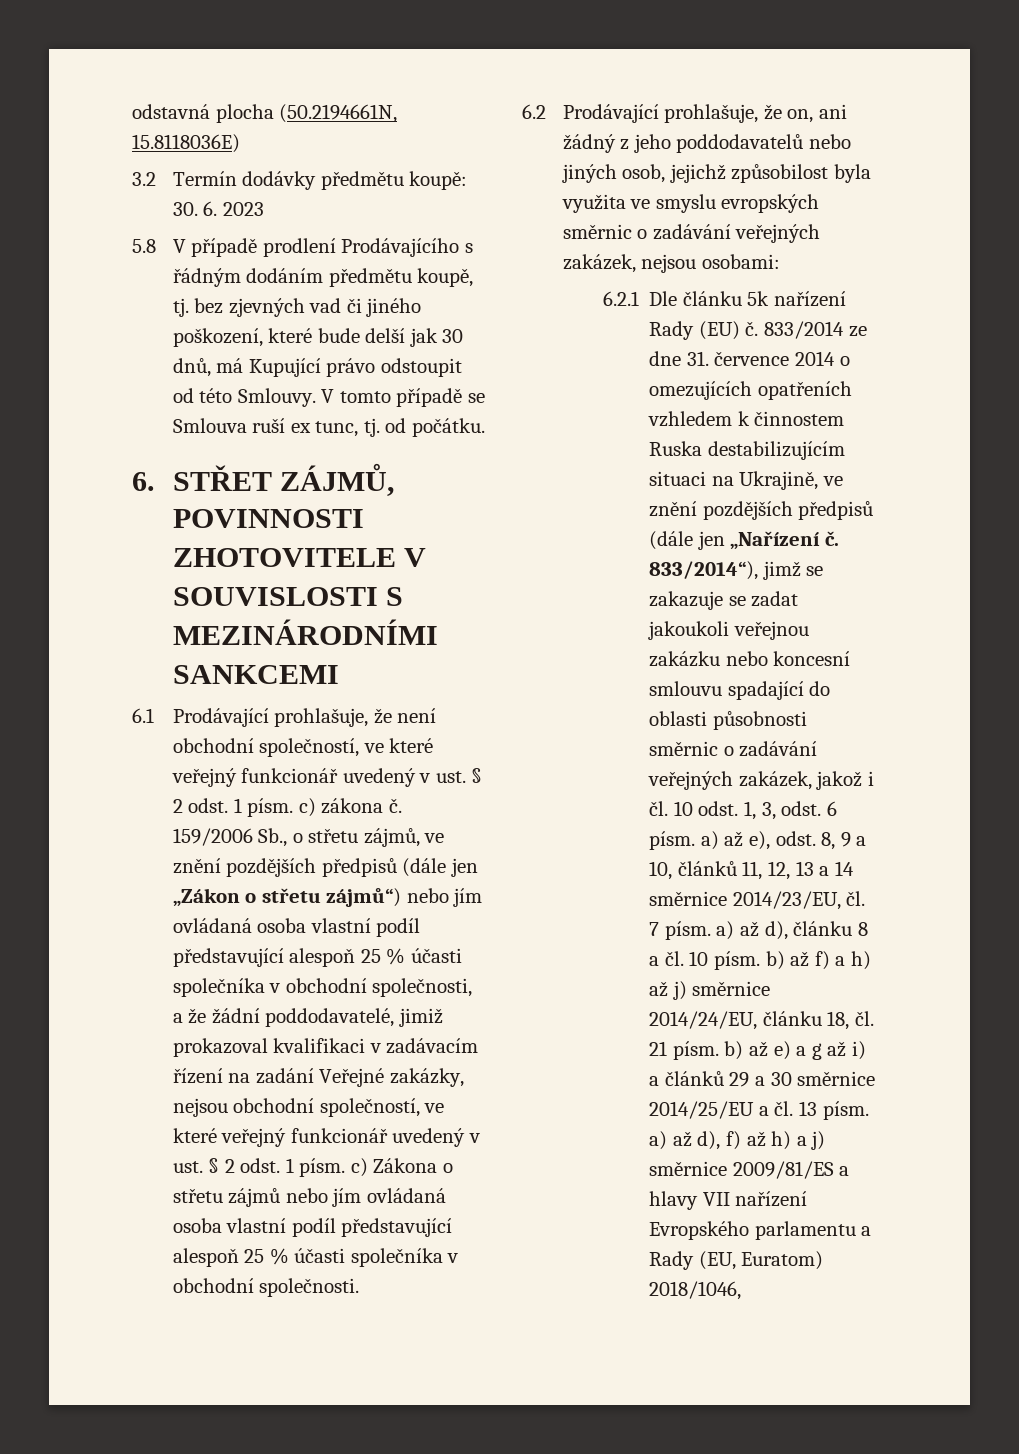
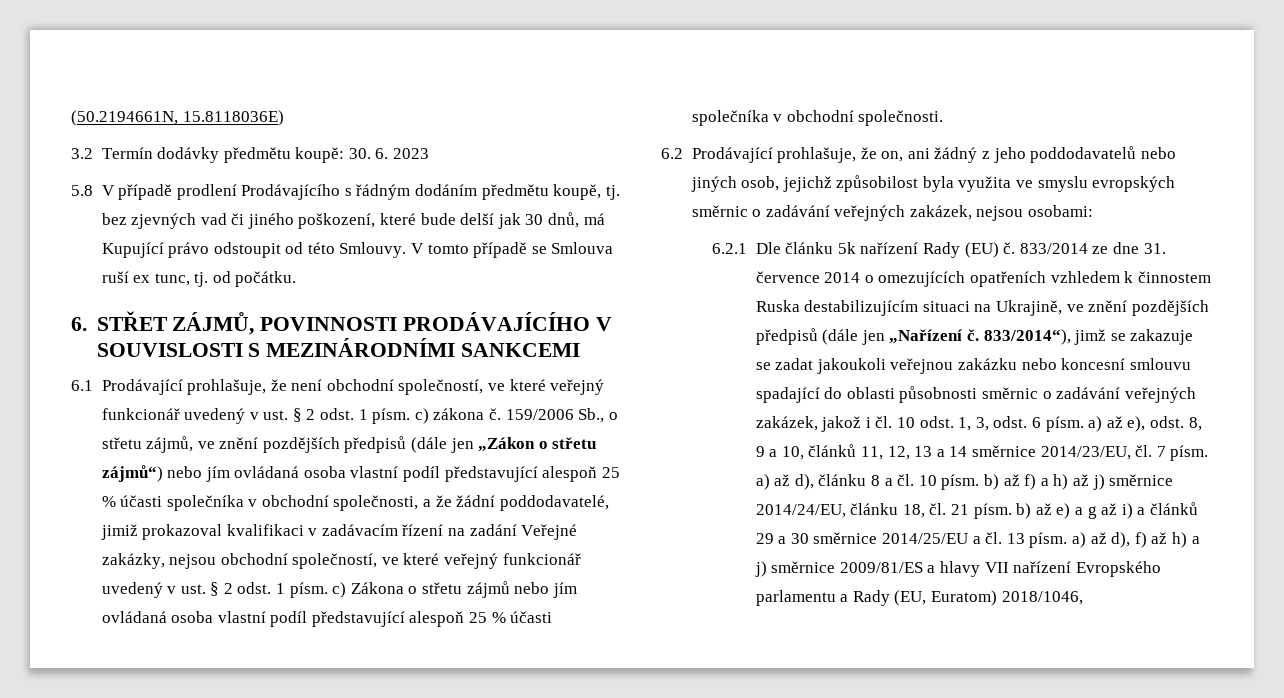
- odstavná plocha (50.2194661N, 15.8118036E)
+ (50.2194661N, 15.8118036E)
- 6. STŘET ZÁJMŮ, POVINNOSTI ZHOTOVITELE V SOUVISLOSTI S MEZINÁRODNÍMI SANKCEMI
+ 6. STŘET ZÁJMŮ, POVINNOSTI PRODÁVAJÍCÍHO V SOUVISLOSTI S MEZINÁRODNÍMI SANKCEMI

